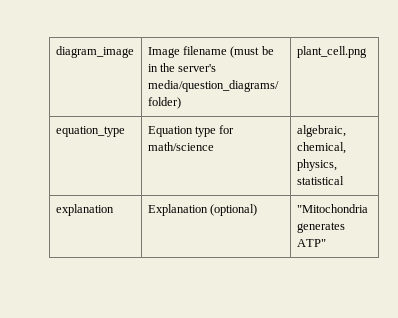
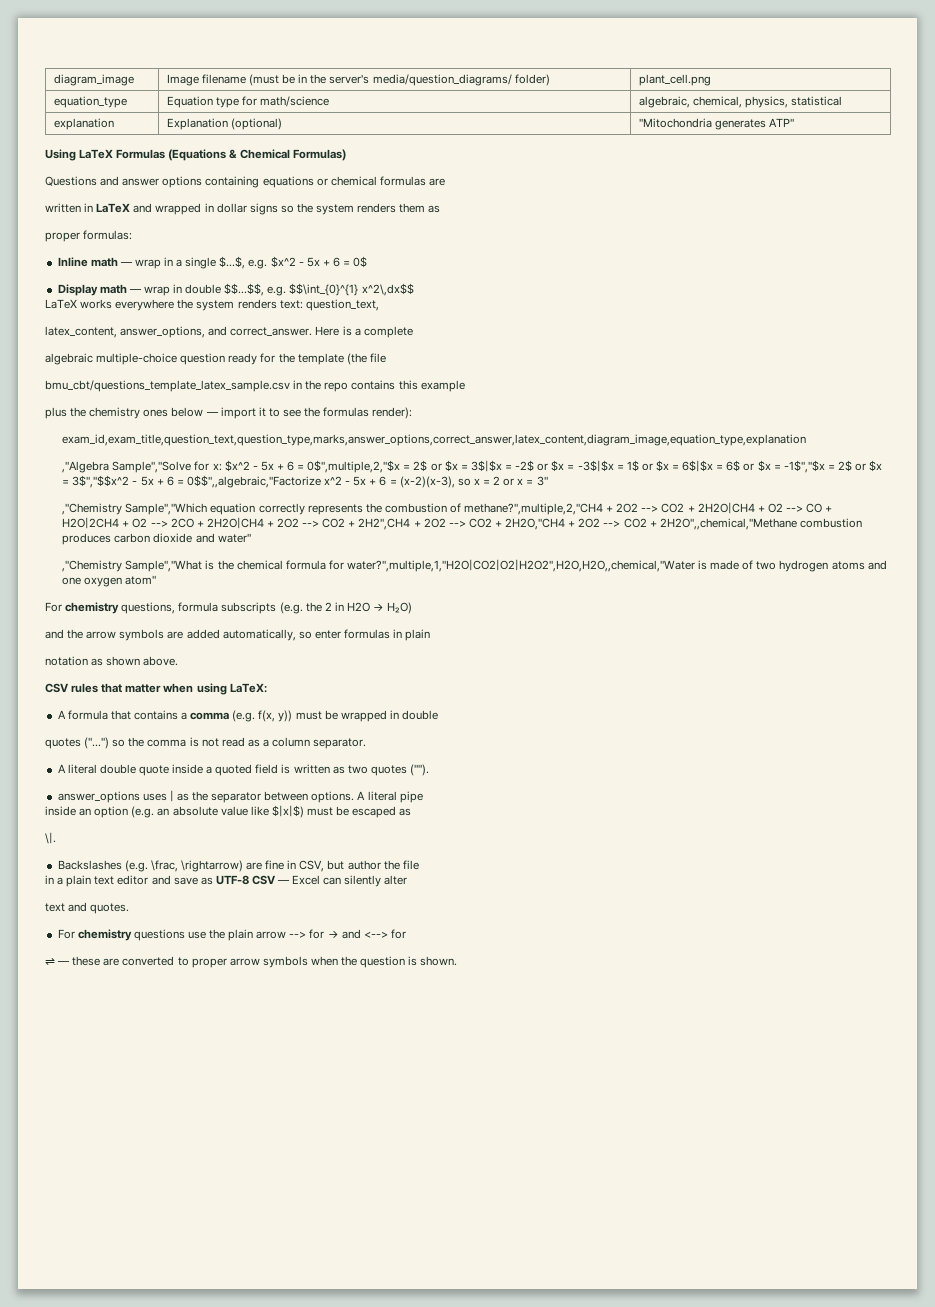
+ Using LaTeX Formulas (Equations & Chemical Formulas)
+ Questions and answer options containing equations or chemical formulas are
+ written in LaTeX and wrapped in dollar signs so the system renders them as
+ proper formulas:
+ Inline math — wrap in a single $...$, e.g. $x^2 - 5x + 6 = 0$
+ Display math — wrap in double $$...$$, e.g. $$\int_{0}^{1} x^2\,dx$$
+ LaTeX works everywhere the system renders text: question_text,
+ latex_content, answer_options, and correct_answer. Here is a complete
+ algebraic multiple-choice question ready for the template (the file
+ bmu_cbt/questions_template_latex_sample.csv in the repo contains this example
+ plus the chemistry ones below — import it to see the formulas render):
+ exam_id,exam_title,question_text,question_type,marks,answer_options,correct_answer,latex_content,diagram_image,equation_type,explanation
+ ,"Algebra Sample","Solve for x: $x^2 - 5x + 6 = 0$",multiple,2,"$x = 2$ or $x = 3$|$x = -2$ or $x = -3$|$x = 1$ or $x = 6$|$x = 6$ or $x = -1$","$x = 2$ or $x = 3$","$$x^2 - 5x + 6 = 0$$",,algebraic,"Factorize x^2 - 5x + 6 = (x-2)(x-3), so x = 2 or x = 3"
+ ,"Chemistry Sample","Which equation correctly represents the combustion of methane?",multiple,2,"CH4 + 2O2 --> CO2 + 2H2O|CH4 + O2 --> CO + H2O|2CH4 + O2 --> 2CO + 2H2O|CH4 + 2O2 --> CO2 + 2H2",CH4 + 2O2 --> CO2 + 2H2O,"CH4 + 2O2 --> CO2 + 2H2O",,chemical,"Methane combustion produces carbon dioxide and water"
+ ,"Chemistry Sample","What is the chemical formula for water?",multiple,1,"H2O|CO2|O2|H2O2",H2O,H2O,,chemical,"Water is made of two hydrogen atoms and one oxygen atom"
+ For chemistry questions, formula subscripts (e.g. the 2 in H2O → H₂O)
+ and the arrow symbols are added automatically, so enter formulas in plain
+ notation as shown above.
+ CSV rules that matter when using LaTeX:
+ A formula that contains a comma (e.g. f(x, y)) must be wrapped in double
+ quotes ("...") so the comma is not read as a column separator.
+ A literal double quote inside a quoted field is written as two quotes ("").
+ answer_options uses | as the separator between options. A literal pipe
+ inside an option (e.g. an absolute value like $|x|$) must be escaped as
+ \|.
+ Backslashes (e.g. \frac, \rightarrow) are fine in CSV, but author the file
+ in a plain text editor and save as UTF-8 CSV — Excel can silently alter
+ text and quotes.
+ For chemistry questions use the plain arrow --> for → and <--> for
+ ⇌ — these are converted to proper arrow symbols when the question is shown.

